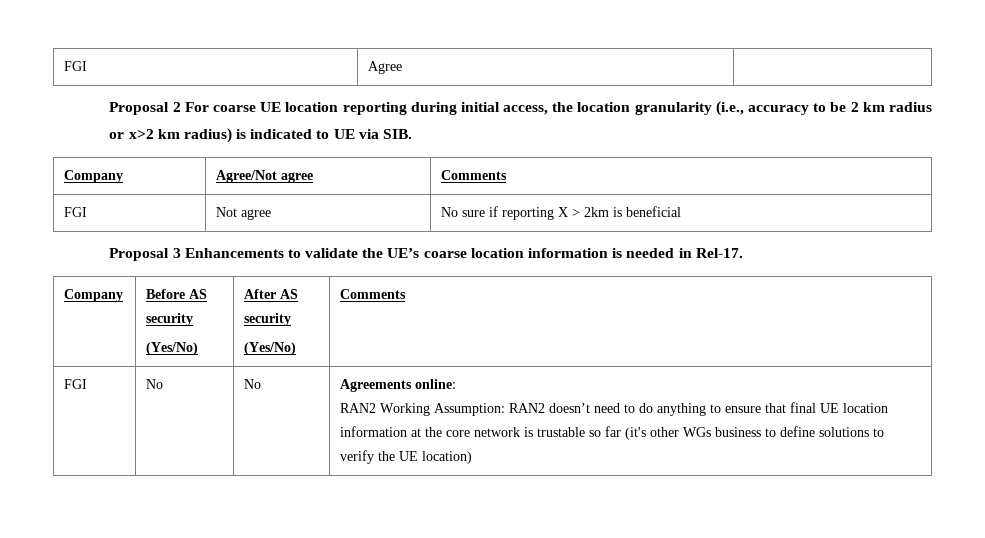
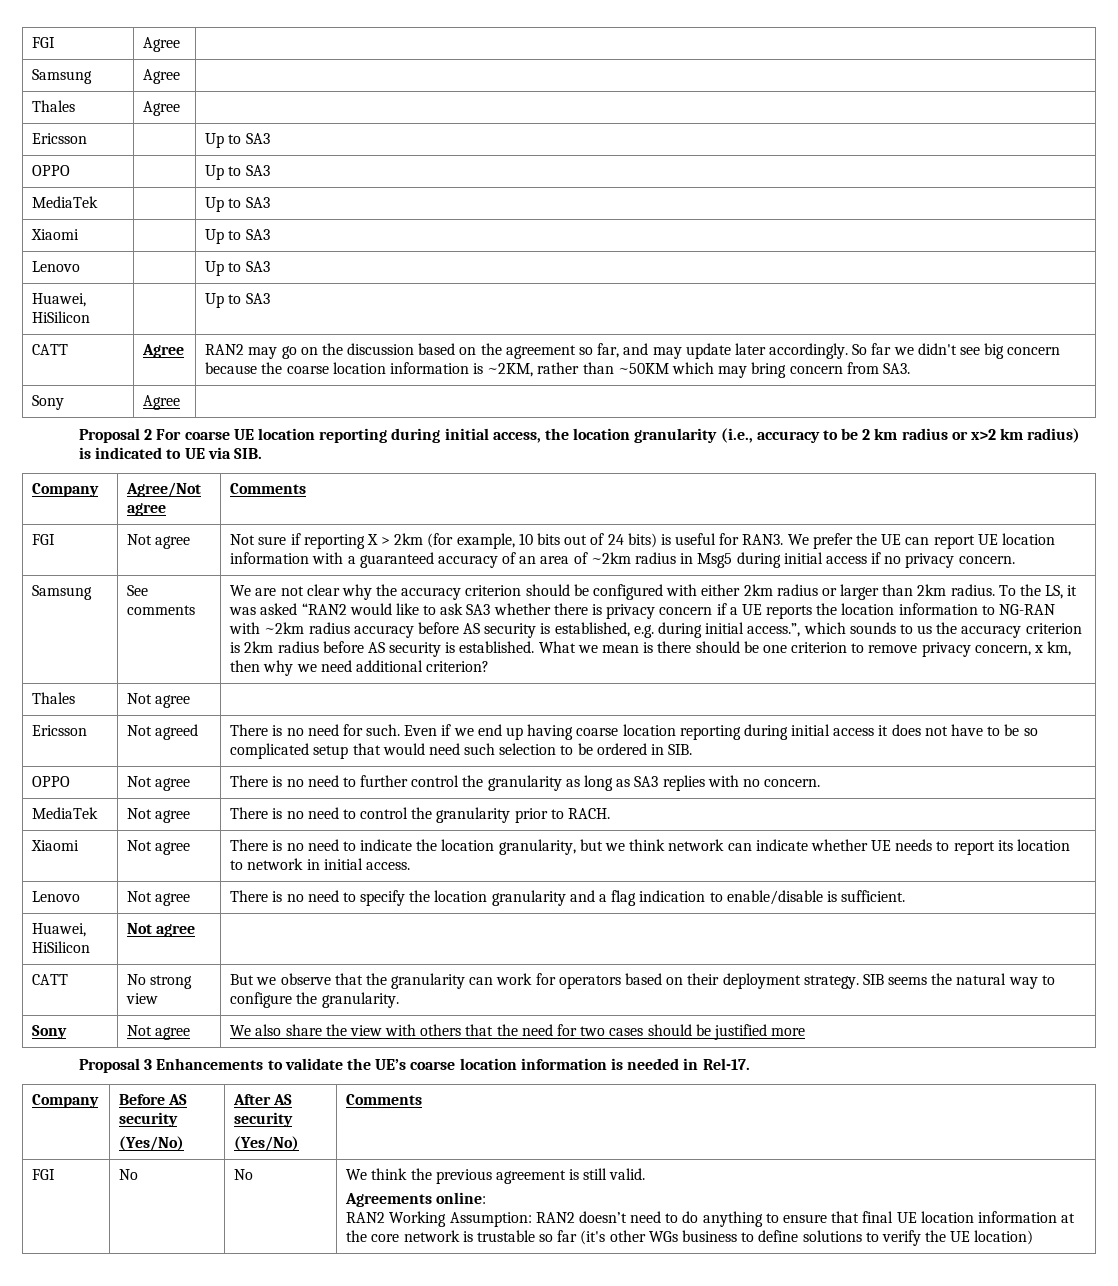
+ Samsung | Agree |
+ Thales | Agree |
+ Ericsson | | Up to SA3
+ OPPO | | Up to SA3
+ MediaTek | | Up to SA3
+ Xiaomi | | Up to SA3
+ Lenovo | | Up to SA3
+ Huawei, HiSilicon | | Up to SA3
+ CATT | Agree | RAN2 may go on the discussion based on the agreement so far, and may update later accordingly. So far we didn't see big concern because the coarse location information is ~2KM, rather than ~50KM which may bring concern from SA3.
+ Sony | Agree |
- No sure if reporting X > 2km is beneficial
+ Not sure if reporting X > 2km (for example, 10 bits out of 24 bits) is useful for RAN3. We prefer the UE can report UE location information with a guaranteed accuracy of an area of ~2km radius in Msg5 during initial access if no privacy concern.
+ Samsung | See comments | We are not clear why the accuracy criterion should be configured with either 2km radius or larger than 2km radius. To the LS, it was asked “RAN2 would like to ask SA3 whether there is privacy concern if a UE reports the location information to NG-RAN with ~2km radius accuracy before AS security is established, e.g. during initial access.”, which sounds to us the accuracy criterion is 2km radius before AS security is established. What we mean is there should be one criterion to remove privacy concern, x km, then why we need additional criterion?
+ Thales | Not agree |
+ Ericsson | Not agreed | There is no need for such. Even if we end up having coarse location reporting during initial access it does not have to be so complicated setup that would need such selection to be ordered in SIB.
+ OPPO | Not agree | There is no need to further control the granularity as long as SA3 replies with no concern.
+ MediaTek | Not agree | There is no need to control the granularity prior to RACH.
+ Xiaomi | Not agree | There is no need to indicate the location granularity, but we think network can indicate whether UE needs to report its location to network in initial access.
+ Lenovo | Not agree | There is no need to specify the location granularity and a flag indication to enable/disable is sufficient.
+ Huawei, HiSilicon | Not agree |
+ CATT | No strong view | But we observe that the granularity can work for operators based on their deployment strategy. SIB seems the natural way to configure the granularity.
+ Sony | Not agree | We also share the view with others that the need for two cases should be justified more
+ We think the previous agreement is still valid.

